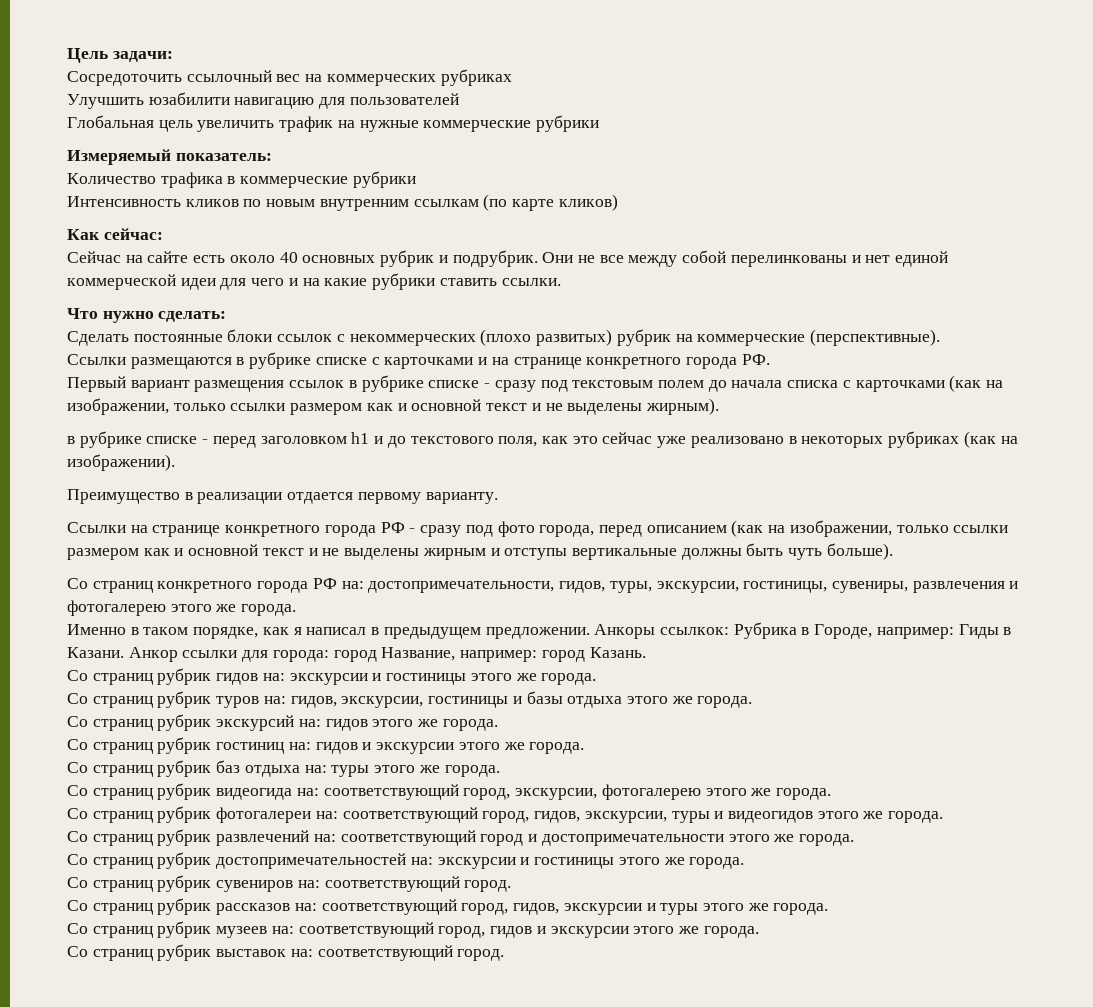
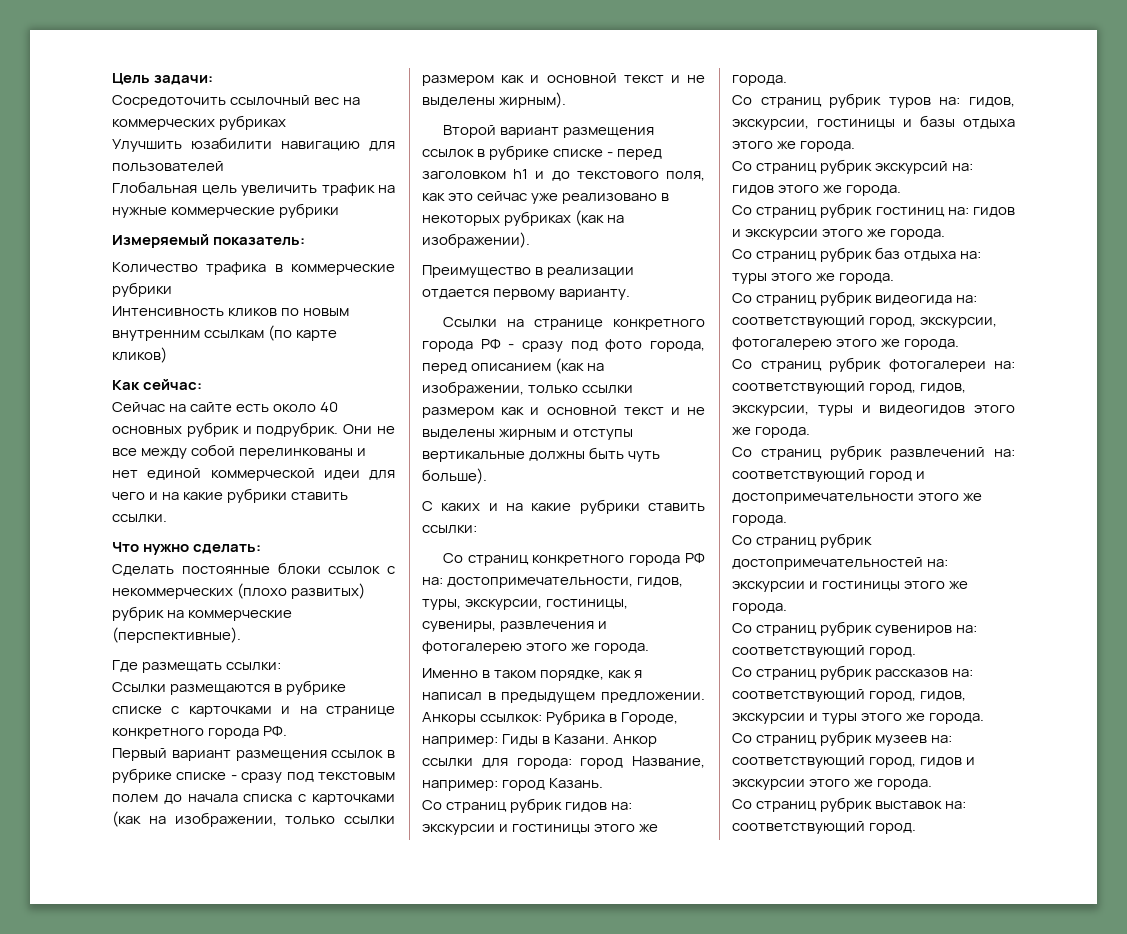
+ Где размещать ссылки:
- в рубрике списке - перед заголовком h1 и до текстового поля, как это сейчас уже реализовано в некоторых рубриках (как на изображении).
+ Второй вариант размещения ссылок в рубрике списке - перед заголовком h1 и до текстового поля, как это сейчас уже реализовано в некоторых рубриках (как на изображении).
+ С каких и на какие рубрики ставить ссылки:

